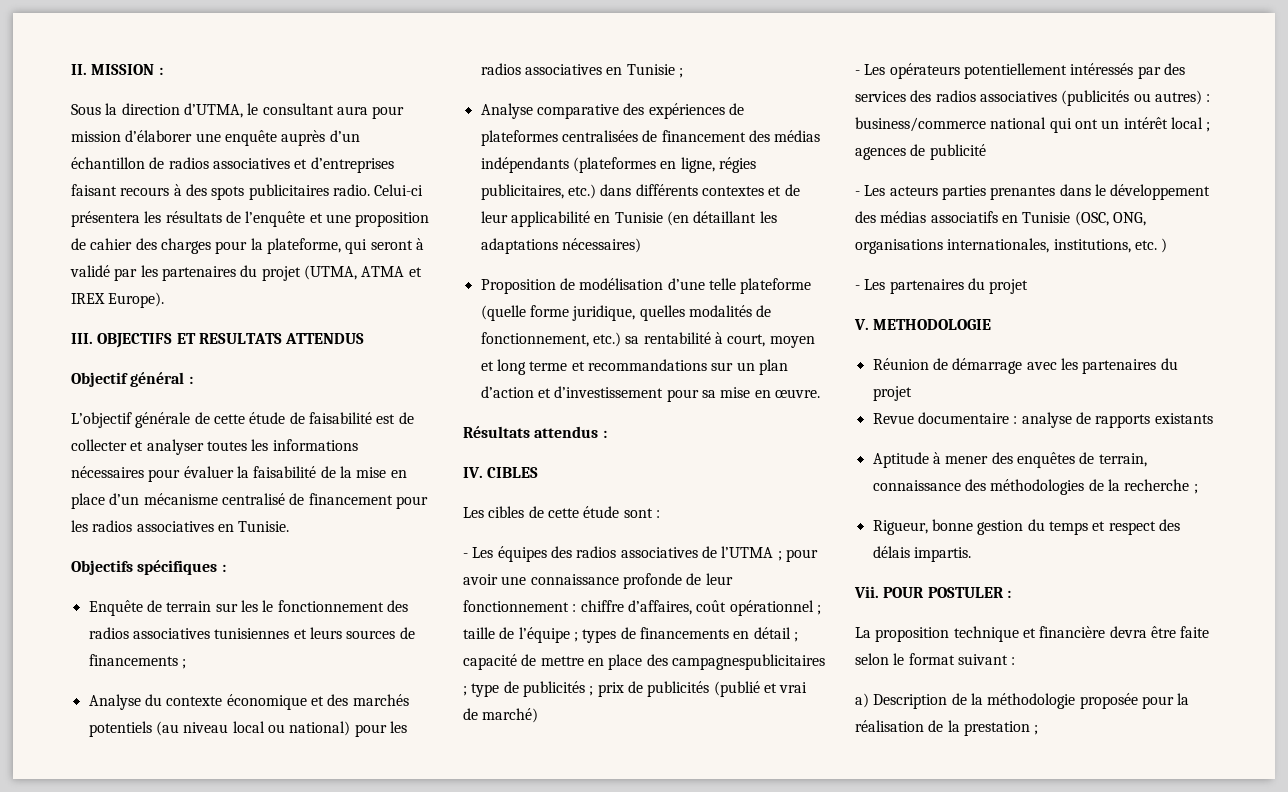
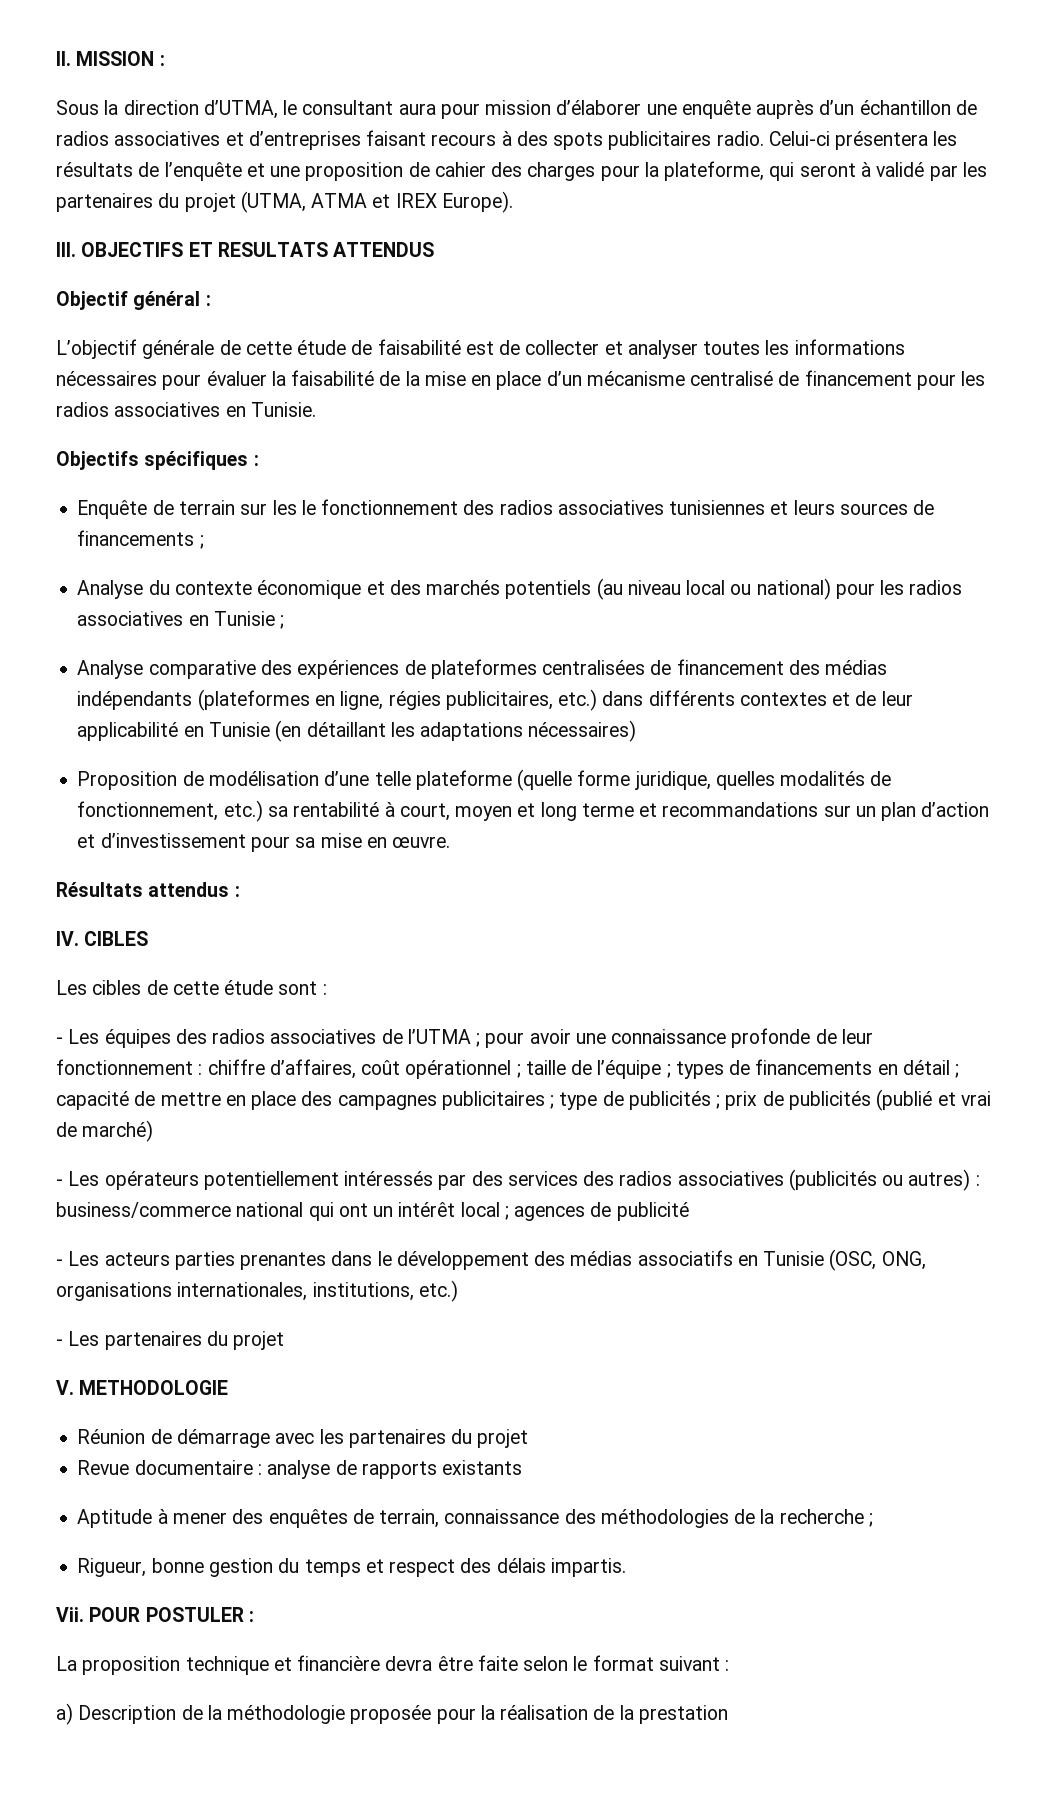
- - Les équipes des radios associatives de l’UTMA ; pour avoir une connaissance profonde de leur fonctionnement : chiffre d’affaires, coût opérationnel ; taille de l’équipe ; types de financements en détail ; capacité de mettre en place des campagnespublicitaires ; type de publicités ; prix de publicités (publié et vrai de marché)
+ - Les équipes des radios associatives de l’UTMA ; pour avoir une connaissance profonde de leur fonctionnement : chiffre d’affaires, coût opérationnel ; taille de l’équipe ; types de financements en détail ; capacité de mettre en place des campagnes publicitaires ; type de publicités ; prix de publicités (publié et vrai de marché)
- - Les acteurs parties prenantes dans le développement des médias associatifs en Tunisie (OSC, ONG, organisations internationales, institutions, etc. )
+ - Les acteurs parties prenantes dans le développement des médias associatifs en Tunisie (OSC, ONG, organisations internationales, institutions, etc.)
- a) Description de la méthodologie proposée pour la réalisation de la prestation ;
+ a) Description de la méthodologie proposée pour la réalisation de la prestation

